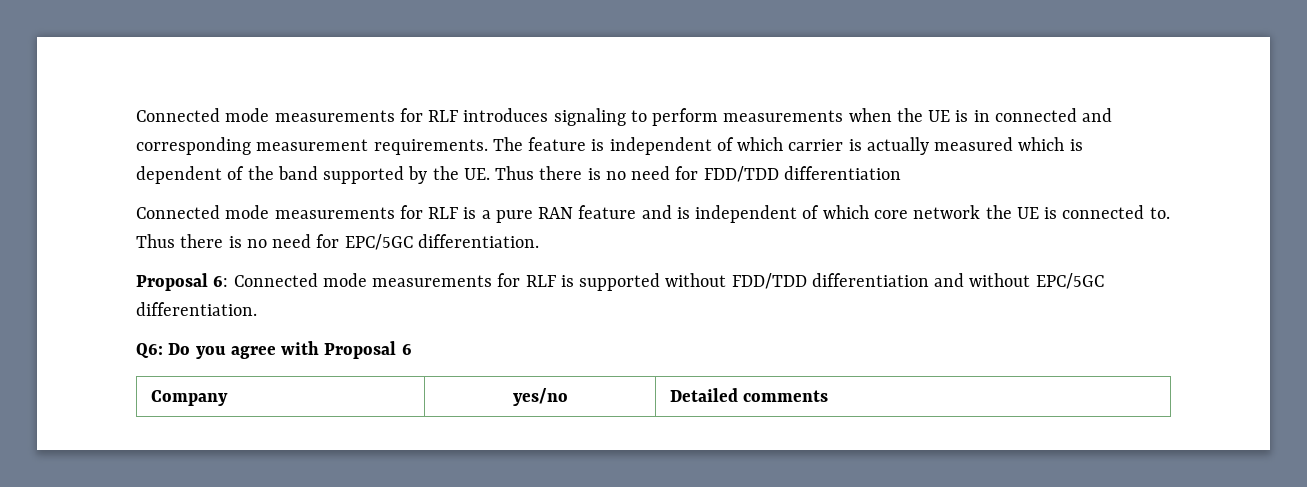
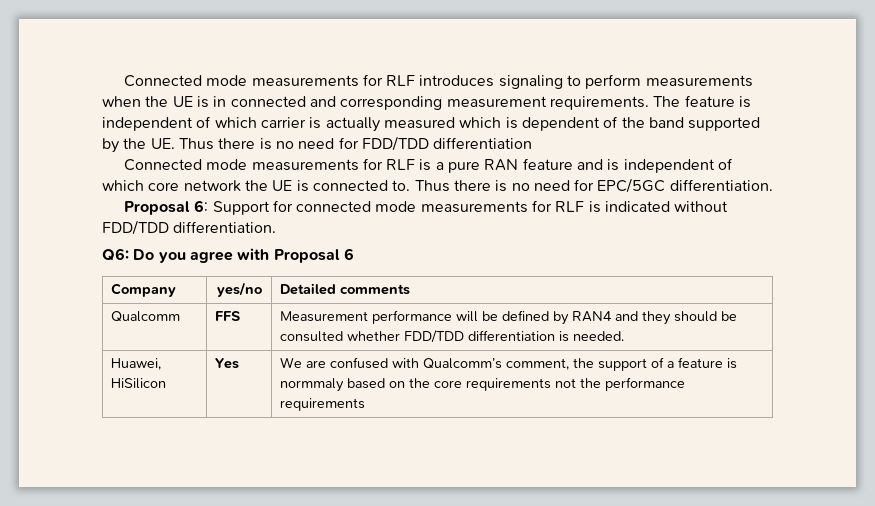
- Proposal 6: Connected mode measurements for RLF is supported without FDD/TDD differentiation and without EPC/5GC differentiation.
+ Proposal 6: Support for connected mode measurements for RLF is indicated without FDD/TDD differentiation.
+ Qualcomm | FFS | Measurement performance will be defined by RAN4 and they should be consulted whether FDD/TDD differentiation is needed.
+ Huawei, HiSilicon | Yes | We are confused with Qualcomm’s comment, the support of a feature is normmaly based on the core requirements not the performance requirements

